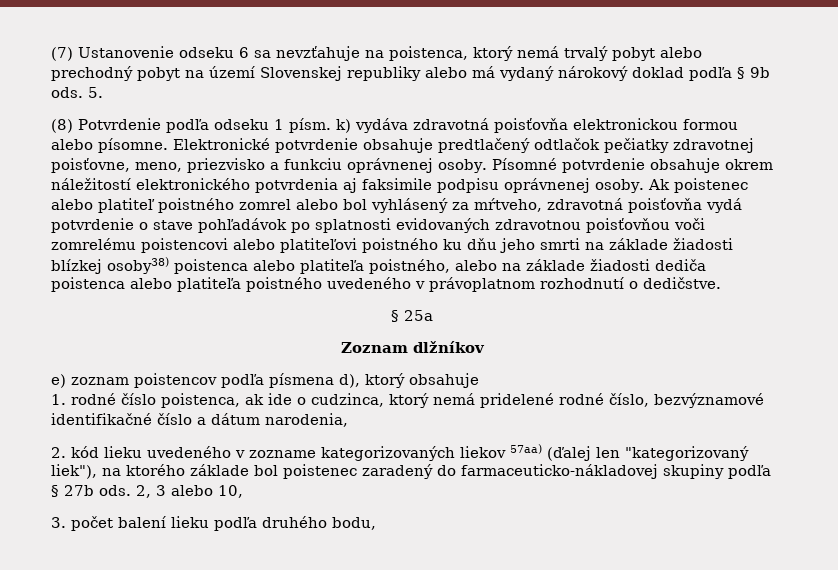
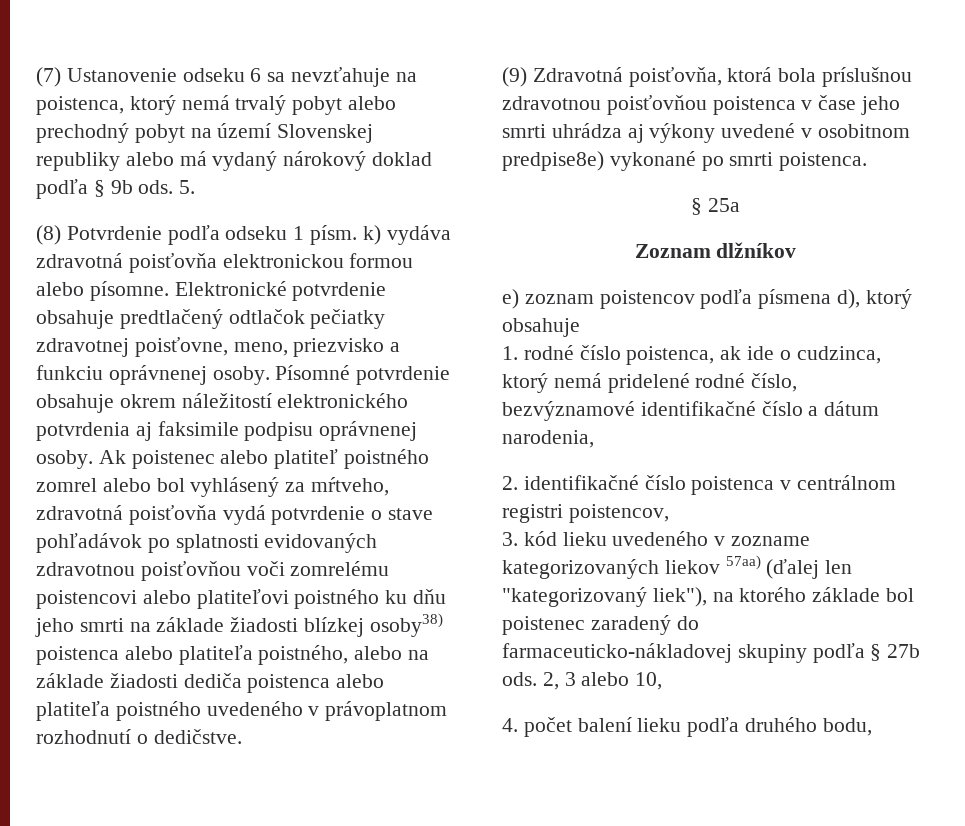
+ (9) Zdravotná poisťovňa, ktorá bola príslušnou zdravotnou poisťovňou poistenca v čase jeho smrti uhrádza aj výkony uvedené v osobitnom predpise8e) vykonané po smrti poistenca.
- 2. kód lieku uvedeného v zozname kategorizovaných liekov 57aa) (ďalej len "kategorizovaný liek"), na ktorého základe bol poistenec zaradený do farmaceuticko-nákladovej skupiny podľa § 27b ods.
+ 2. identifikačné číslo poistenca v centrálnom registri poistencov,
+ 3. kód lieku uvedeného v zozname kategorizovaných liekov 57aa) (ďalej len "kategorizovaný liek"), na ktorého základe bol poistenec zaradený do farmaceuticko-nákladovej skupiny podľa § 27b ods.
- 3. počet balení lieku podľa druhého bodu,
+ 4. počet balení lieku podľa druhého bodu,

